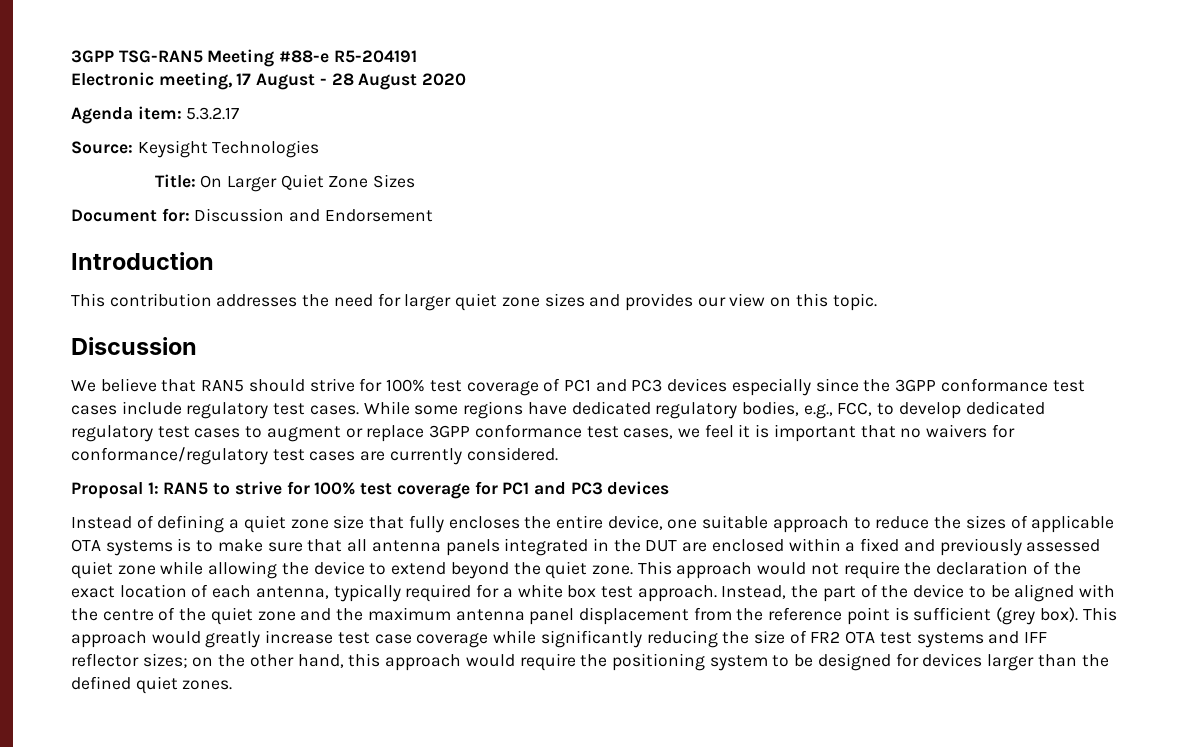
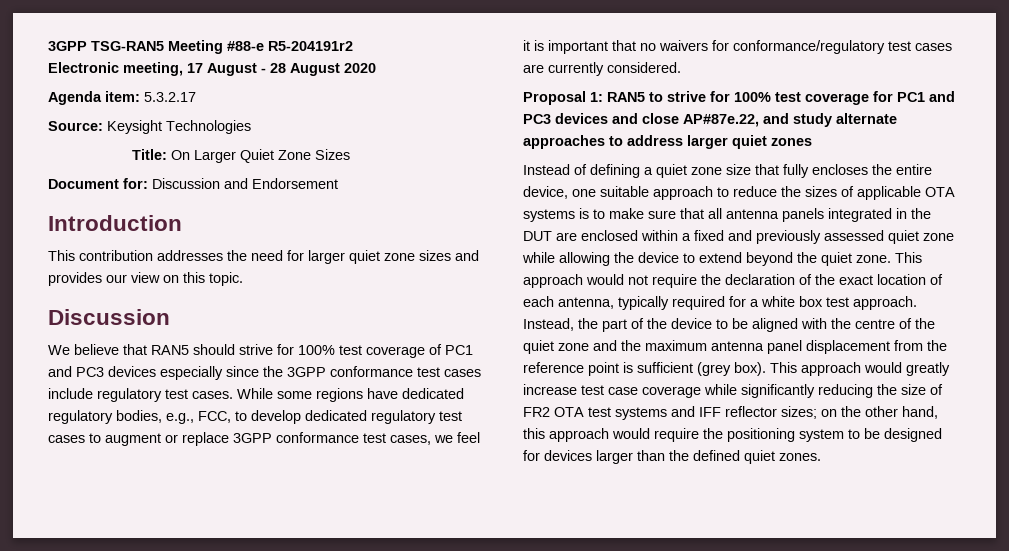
- 3GPP TSG-RAN5 Meeting #88-e R5-204191
+ 3GPP TSG-RAN5 Meeting #88-e R5-204191r2
- Proposal 1: RAN5 to strive for 100% test coverage for PC1 and PC3 devices
+ Proposal 1: RAN5 to strive for 100% test coverage for PC1 and PC3 devices and close AP#87e.22, and study alternate approaches to address larger quiet zones

